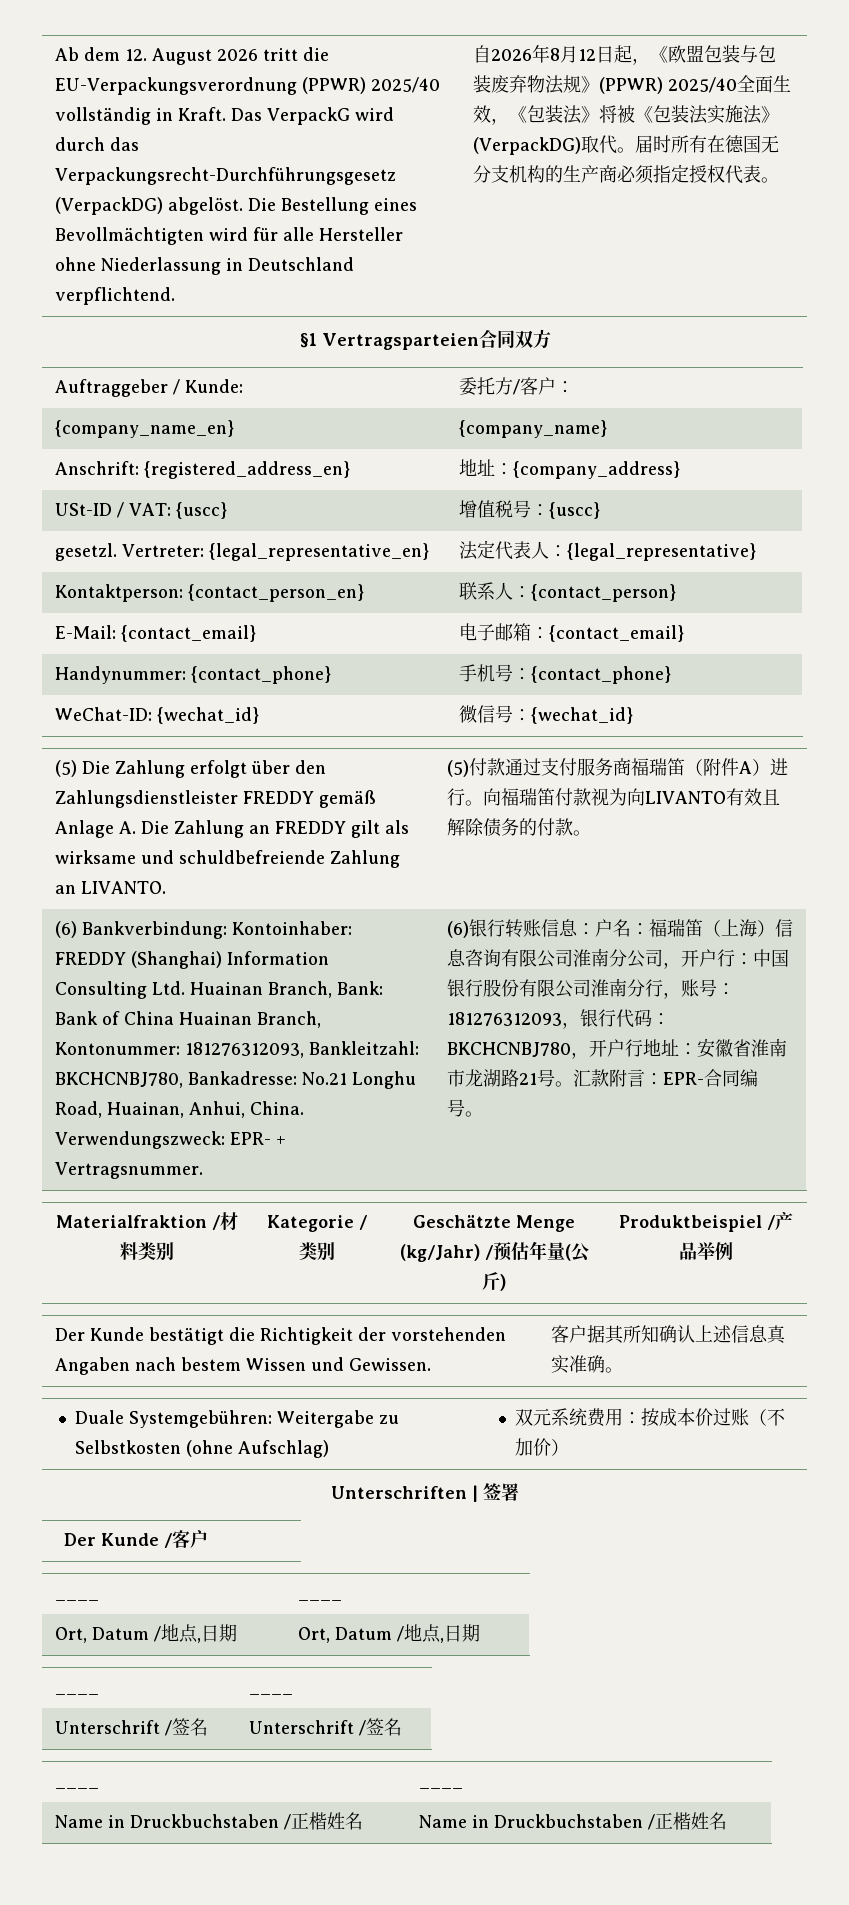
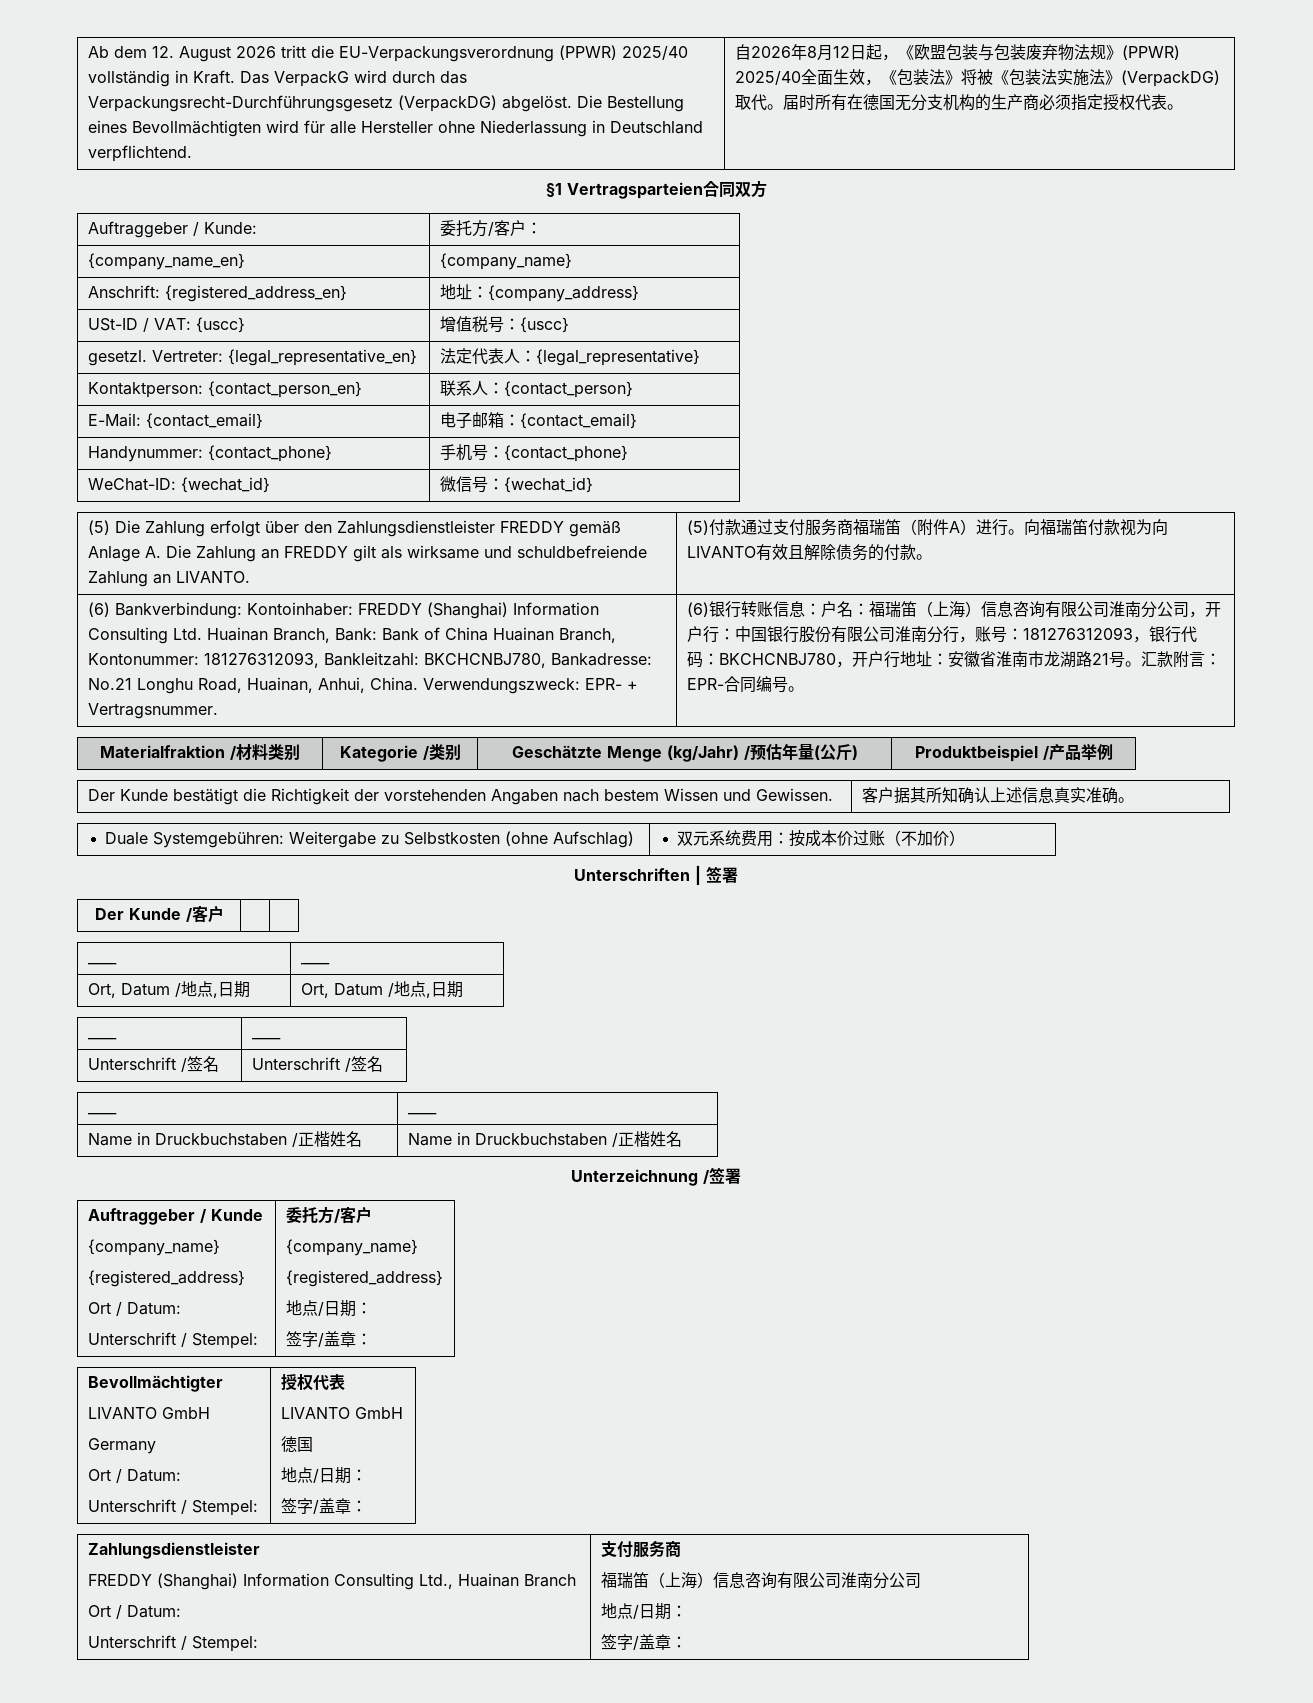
+ Unterzeichnung /签署
+ Auftraggeber / Kunde
+ {company_name}
+ {registered_address}
+ Ort / Datum:
+ Unterschrift / Stempel: | 委托方/客户
+ {company_name}
+ {registered_address}
+ 地点/日期：
+ 签字/盖章：
+ Bevollmächtigter
+ LIVANTO GmbH
+ Germany
+ Ort / Datum:
+ Unterschrift / Stempel: | 授权代表
+ LIVANTO GmbH
+ 德国
+ 地点/日期：
+ 签字/盖章：
+ Zahlungsdienstleister
+ FREDDY (Shanghai) Information Consulting Ltd., Huainan Branch
+ Ort / Datum:
+ Unterschrift / Stempel: | 支付服务商
+ 福瑞笛（上海）信息咨询有限公司淮南分公司
+ 地点/日期：
+ 签字/盖章：

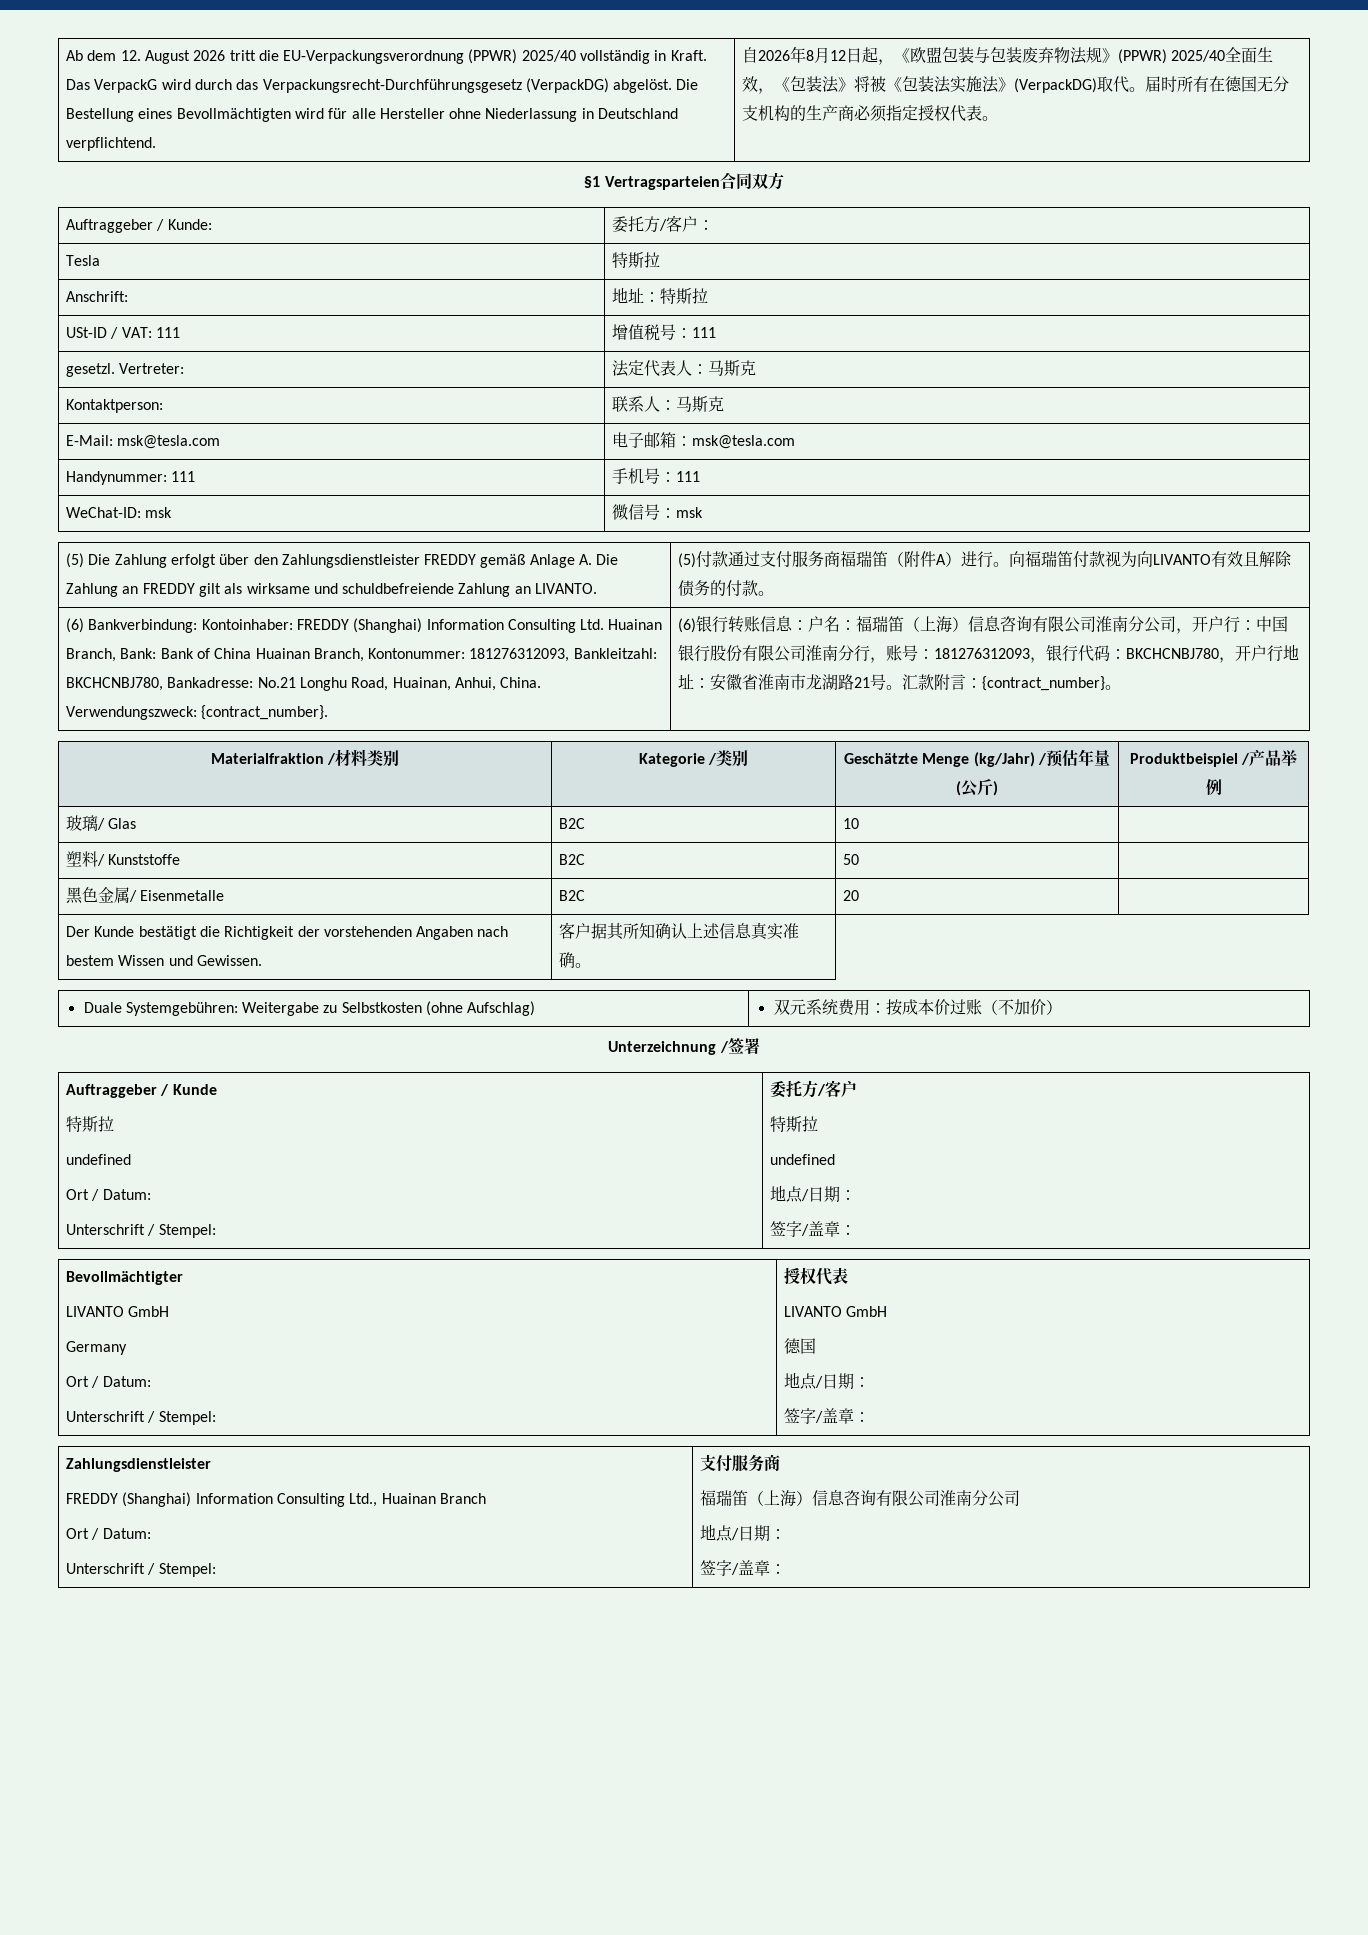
- {company_name_en} | {company_name}
+ Tesla | 特斯拉
- Anschrift: {registered_address_en} | 地址：{company_address}
+ Anschrift: | 地址：特斯拉
- USt-ID / VAT: {uscc} | 增值税号：{uscc}
+ USt-ID / VAT: 111 | 增值税号：111
- gesetzl. Vertreter: {legal_representative_en} | 法定代表人：{legal_representative}
+ gesetzl. Vertreter: | 法定代表人：马斯克
- Kontaktperson: {contact_person_en} | 联系人：{contact_person}
+ Kontaktperson: | 联系人：马斯克
- E-Mail: {contact_email} | 电子邮箱：{contact_email}
+ E-Mail: msk@tesla.com | 电子邮箱：msk@tesla.com
- Handynummer: {contact_phone} | 手机号：{contact_phone}
+ Handynummer: 111 | 手机号：111
- WeChat-ID: {wechat_id} | 微信号：{wechat_id}
+ WeChat-ID: msk | 微信号：msk
- Verwendungszweck: EPR- + Vertragsnummer.
+ Verwendungszweck: {contract_number}.
- 汇款附言：EPR-合同编号。
+ 汇款附言：{contract_number}。
+ 玻璃/ Glas | B2C | 10 |
+ 塑料/ Kunststoffe | B2C | 50 |
+ 黑色金属/ Eisenmetalle | B2C | 20 |
- Unterschriften | 签署
- Der Kunde /客户 | |
- ____ | ____
- Ort, Datum /地点,日期 | Ort, Datum /地点,日期
- ____ | ____
- Unterschrift /签名 | Unterschrift /签名
- ____ | ____
- Name in Druckbuchstaben /正楷姓名 | Name in Druckbuchstaben /正楷姓名
  Auftraggeber / Kunde
- {company_name}
- {registered_address}
+ 特斯拉
+ undefined
  Ort / Datum:
  Unterschrift / Stempel: | 委托方/客户
- {company_name}
- {registered_address}
+ 特斯拉
+ undefined

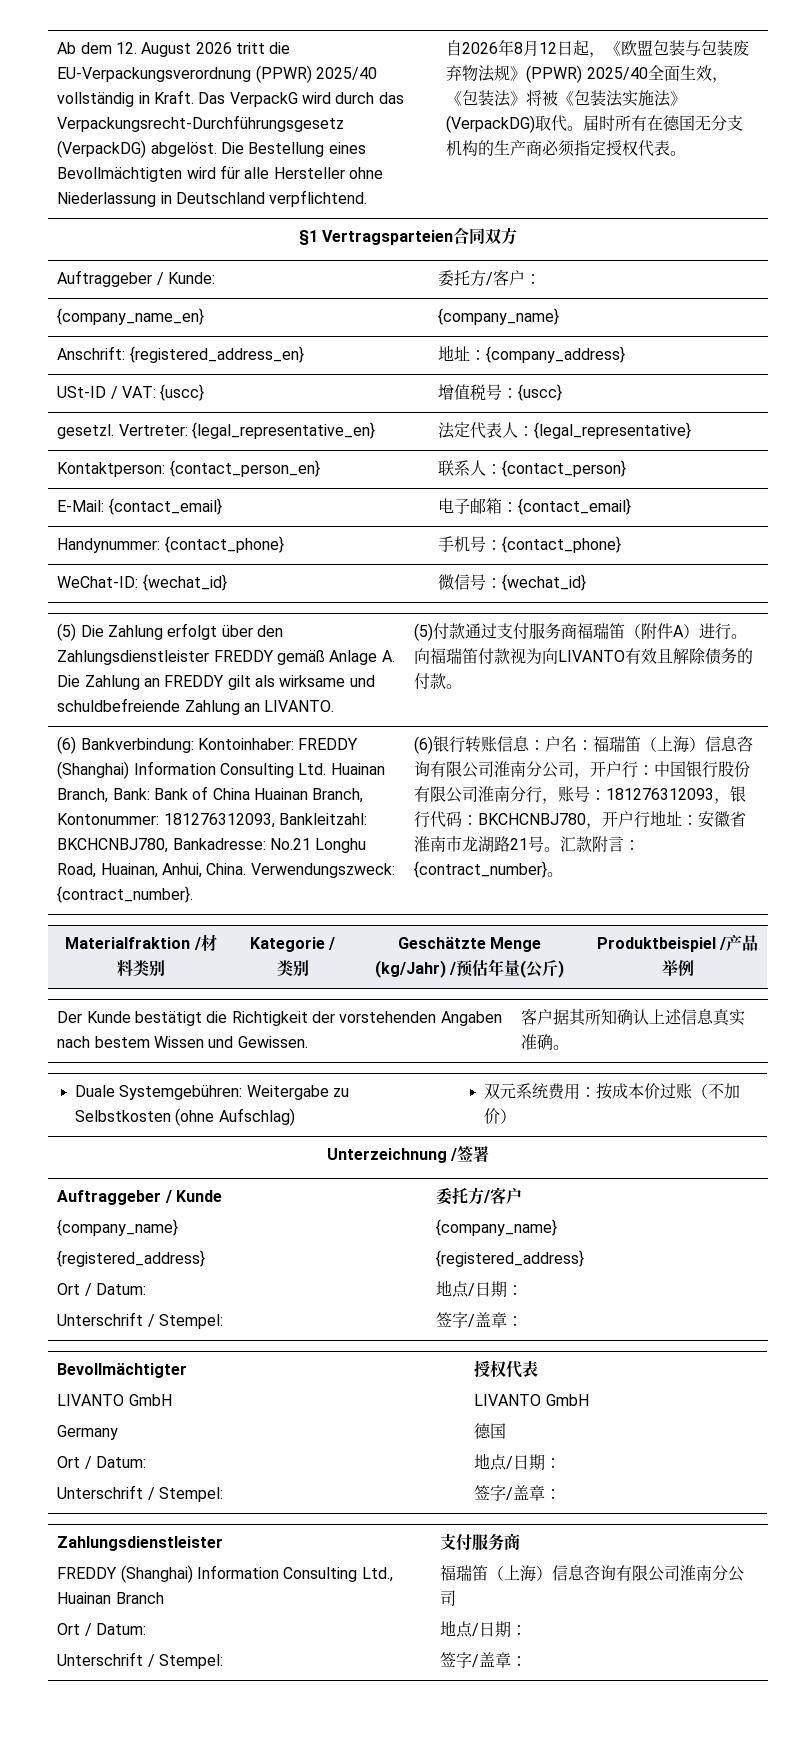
- Tesla | 特斯拉
+ {company_name_en} | {company_name}
- Anschrift: | 地址：特斯拉
+ Anschrift: {registered_address_en} | 地址：{company_address}
- USt-ID / VAT: 111 | 增值税号：111
+ USt-ID / VAT: {uscc} | 增值税号：{uscc}
- gesetzl. Vertreter: | 法定代表人：马斯克
+ gesetzl. Vertreter: {legal_representative_en} | 法定代表人：{legal_representative}
- Kontaktperson: | 联系人：马斯克
+ Kontaktperson: {contact_person_en} | 联系人：{contact_person}
- E-Mail: msk@tesla.com | 电子邮箱：msk@tesla.com
+ E-Mail: {contact_email} | 电子邮箱：{contact_email}
- Handynummer: 111 | 手机号：111
+ Handynummer: {contact_phone} | 手机号：{contact_phone}
- WeChat-ID: msk | 微信号：msk
+ WeChat-ID: {wechat_id} | 微信号：{wechat_id}
- 玻璃/ Glas | B2C | 10 |
- 塑料/ Kunststoffe | B2C | 50 |
- 黑色金属/ Eisenmetalle | B2C | 20 |
  Auftraggeber / Kunde
- 特斯拉
- undefined
+ {company_name}
+ {registered_address}
  Ort / Datum:
  Unterschrift / Stempel: | 委托方/客户
- 特斯拉
- undefined
+ {company_name}
+ {registered_address}

